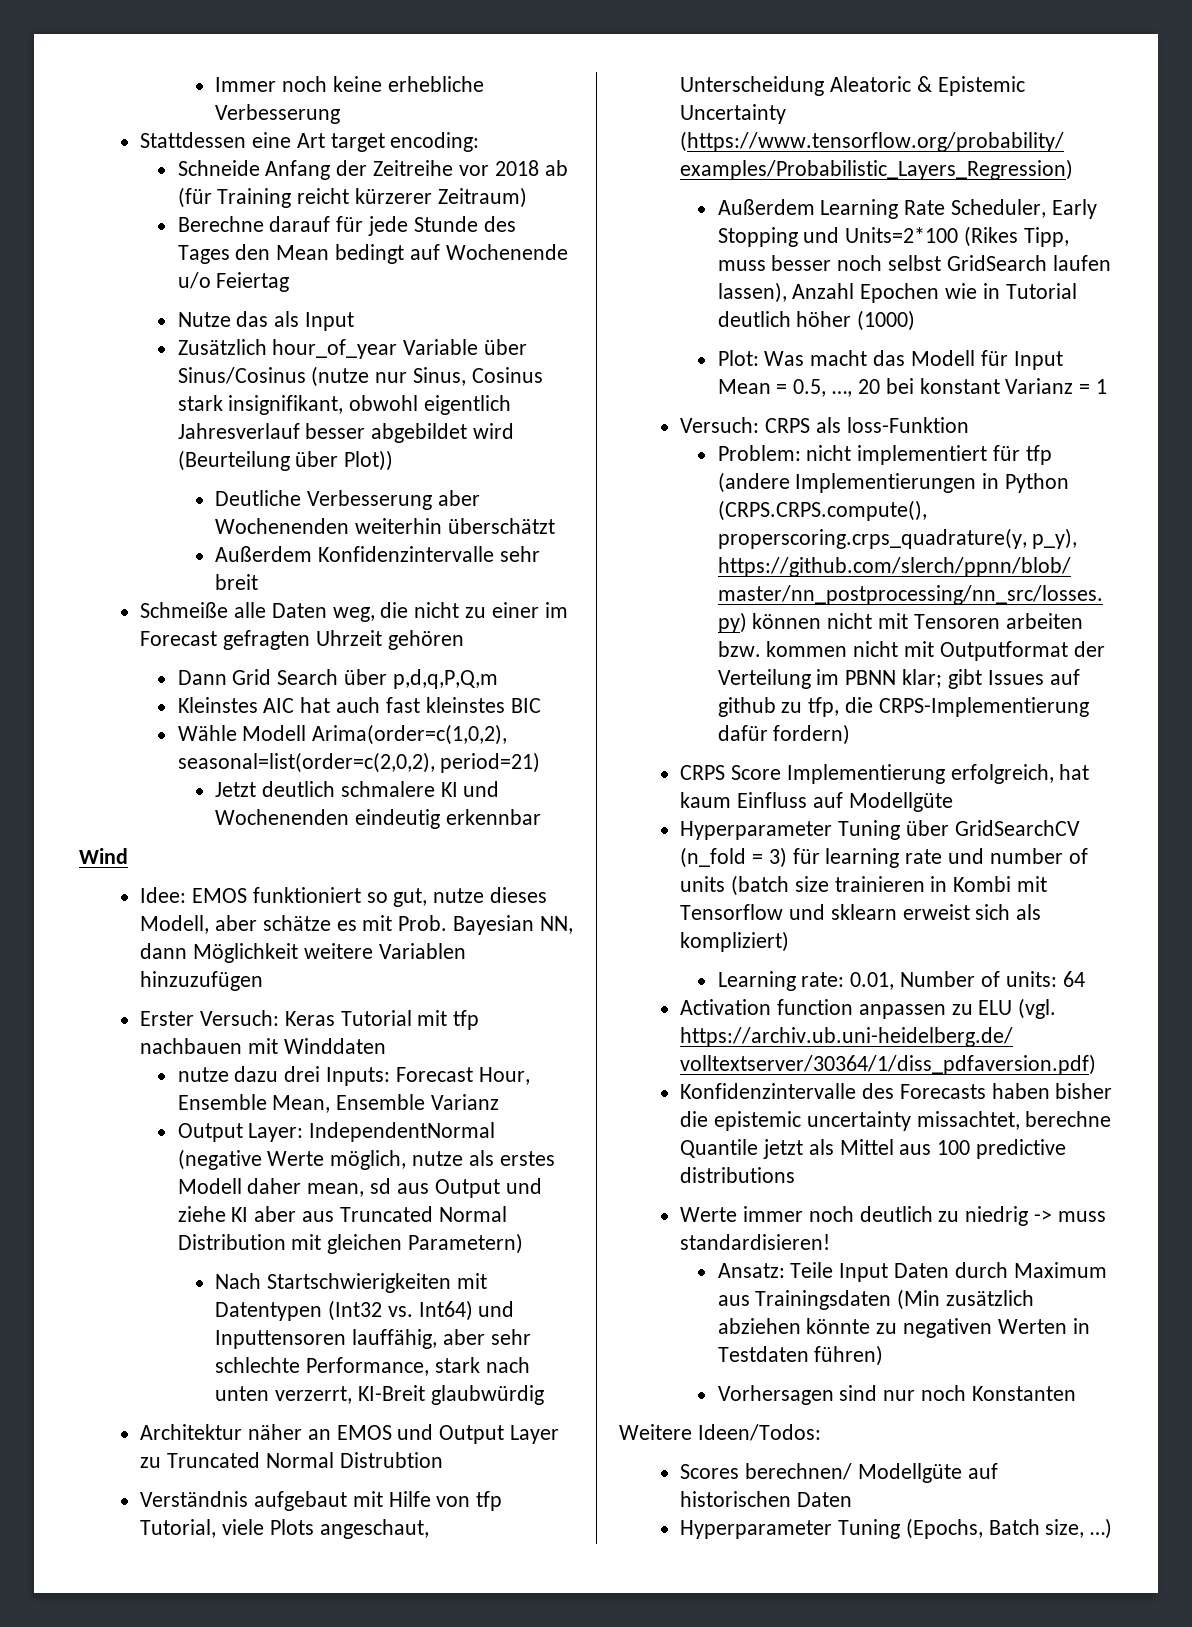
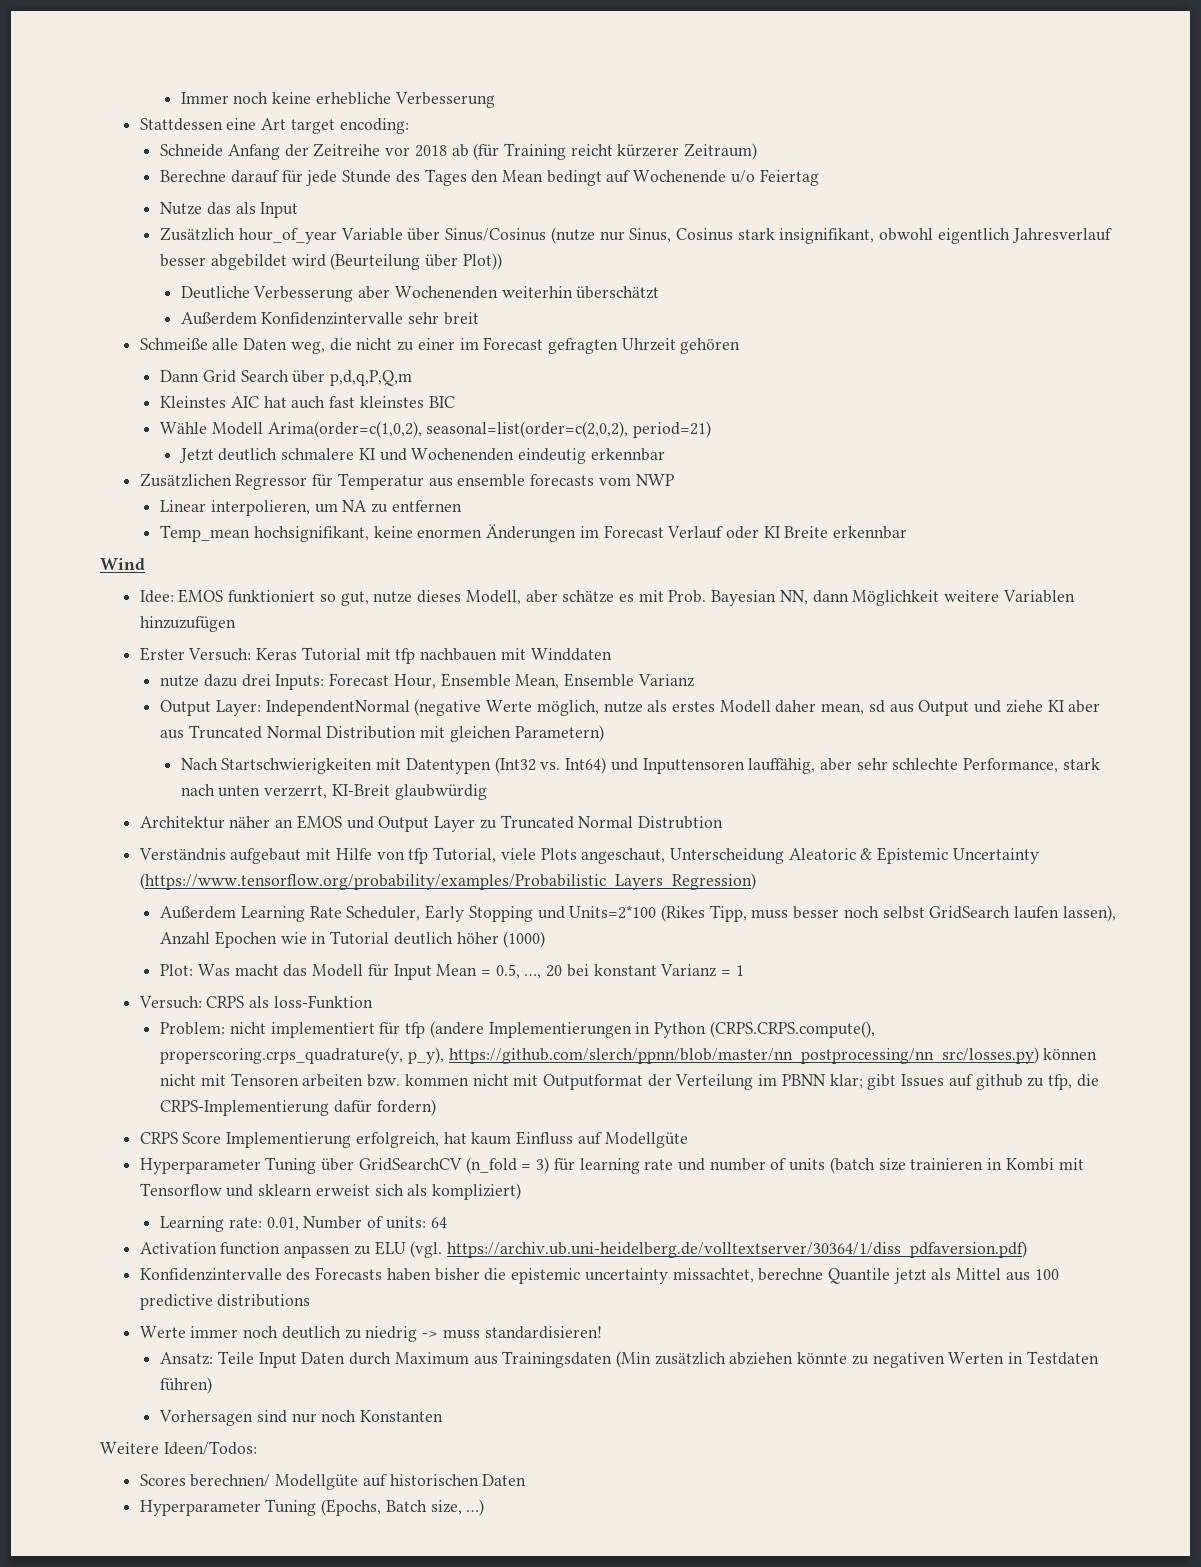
+ Zusätzlichen Regressor für Temperatur aus ensemble forecasts vom NWP
+ Linear interpolieren, um NA zu entfernen
+ Temp_mean hochsignifikant, keine enormen Änderungen im Forecast Verlauf oder KI Breite erkennbar

